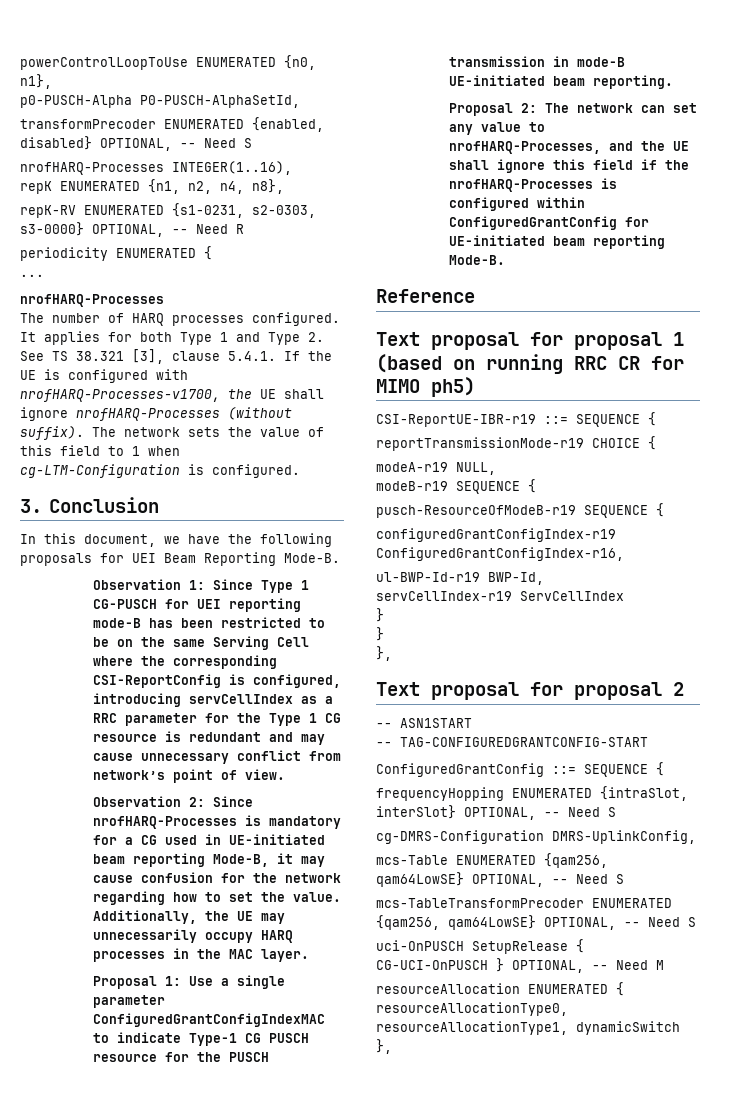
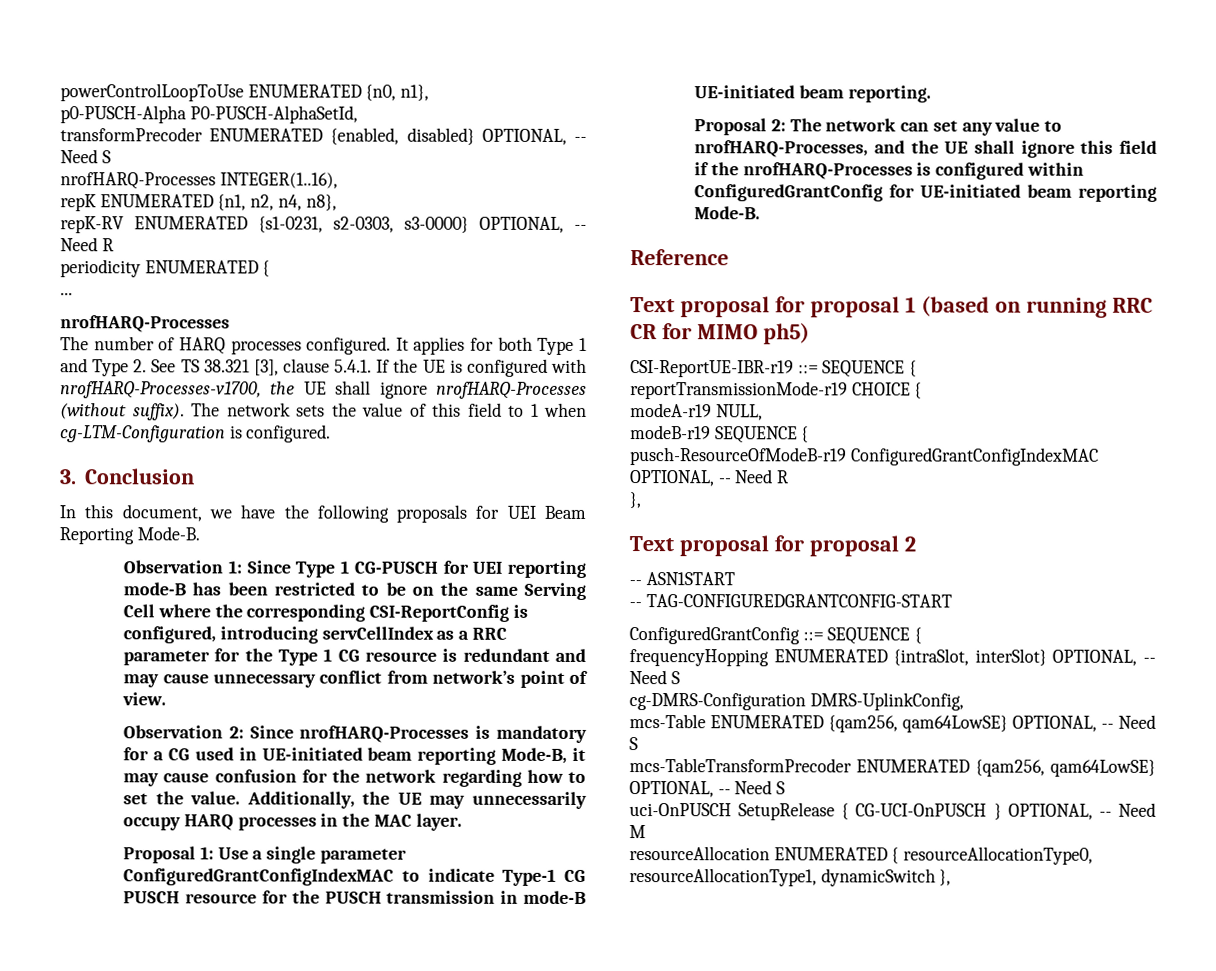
- pusch-ResourceOfModeB-r19 SEQUENCE {
- configuredGrantConfigIndex-r19 ConfiguredGrantConfigIndex-r16,
- ul-BWP-Id-r19 BWP-Id,
- servCellIndex-r19 ServCellIndex
- }
- }
+ pusch-ResourceOfModeB-r19 ConfiguredGrantConfigIndexMAC OPTIONAL, -- Need R

